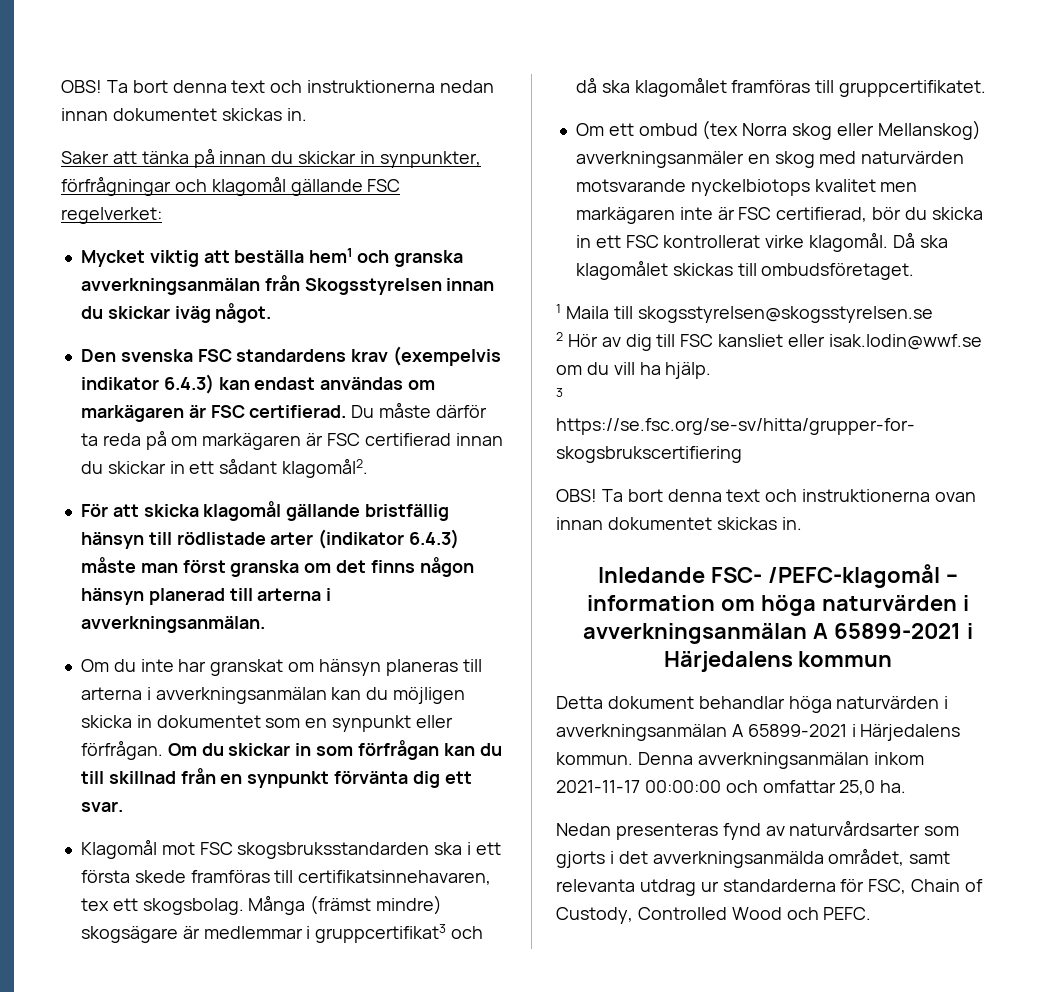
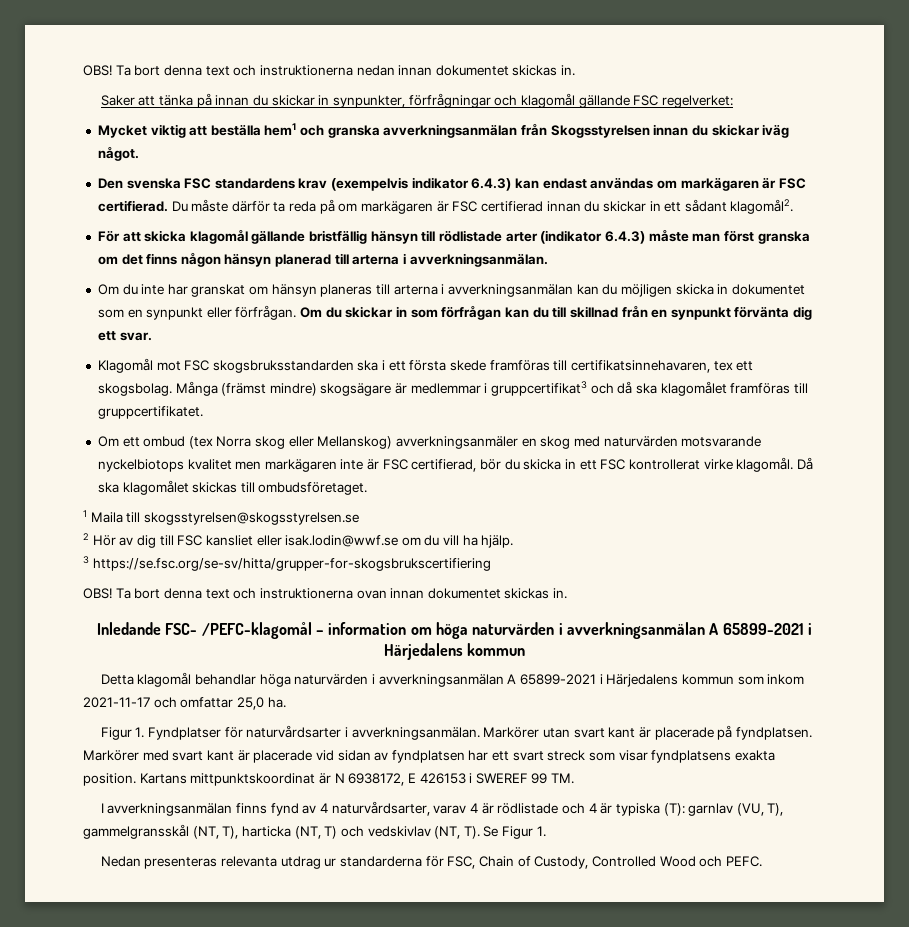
- Detta dokument behandlar höga naturvärden i avverkningsanmälan A 65899-2021 i Härjedalens kommun. Denna avverkningsanmälan inkom 2021-11-17 00:00:00 och omfattar 25,0 ha.
+ Detta klagomål behandlar höga naturvärden i avverkningsanmälan A 65899-2021 i Härjedalens kommun som inkom 2021-11-17 och omfattar 25,0 ha.
- Nedan presenteras fynd av naturvårdsarter som gjorts i det avverkningsanmälda området, samt relevanta utdrag ur standarderna för FSC, Chain of Custody, Controlled Wood och PEFC.
+ Figur 1. Fyndplatser för naturvårdsarter i avverkningsanmälan. Markörer utan svart kant är placerade på fyndplatsen. Markörer med svart kant är placerade vid sidan av fyndplatsen har ett svart streck som visar fyndplatsens exakta position. Kartans mittpunktskoordinat är N 6938172, E 426153 i SWEREF 99 TM.
+ I avverkningsanmälan finns fynd av 4 naturvårdsarter, varav 4 är rödlistade och 4 är typiska (T): garnlav (VU, T), gammelgransskål (NT, T), harticka (NT, T) och vedskivlav (NT, T). Se Figur 1.
+ Nedan presenteras relevanta utdrag ur standarderna för FSC, Chain of Custody, Controlled Wood och PEFC.

